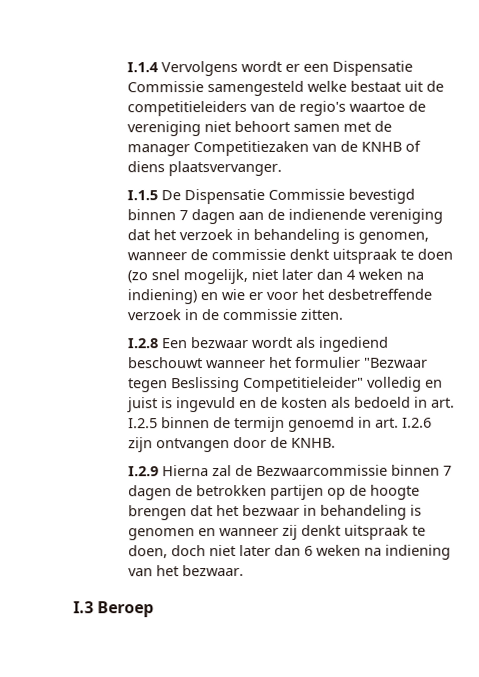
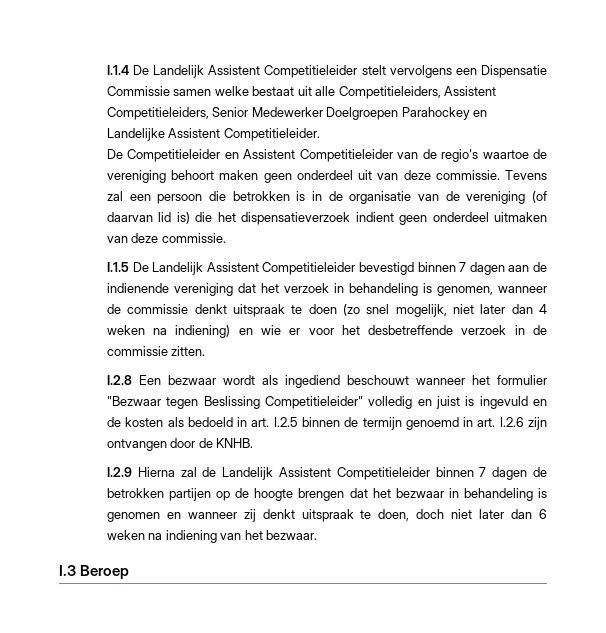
- I.1.4 Vervolgens wordt er een Dispensatie Commissie samengesteld welke bestaat uit de competitieleiders van de regio's waartoe de vereniging niet behoort samen met de manager Competitiezaken van de KNHB of diens plaatsvervanger.
+ I.1.4 De Landelijk Assistent Competitieleider stelt vervolgens een Dispensatie Commissie samen welke bestaat uit alle Competitieleiders, Assistent Competitieleiders, Senior Medewerker Doelgroepen Parahockey en Landelijke Assistent Competitieleider.
+ De Competitieleider en Assistent Competitieleider van de regio's waartoe de vereniging behoort maken geen onderdeel uit van deze commissie. Tevens zal een persoon die betrokken is in de organisatie van de vereniging (of daarvan lid is) die het dispensatieverzoek indient geen onderdeel uitmaken van deze commissie.
- I.1.5 De Dispensatie Commissie bevestigd binnen 7 dagen aan de indienende vereniging dat het verzoek in behandeling is genomen, wanneer de commissie denkt uitspraak te doen (zo snel mogelijk, niet later dan 4 weken na indiening) en wie er voor het desbetreffende verzoek in de commissie zitten.
+ I.1.5 De Landelijk Assistent Competitieleider bevestigd binnen 7 dagen aan de indienende vereniging dat het verzoek in behandeling is genomen, wanneer de commissie denkt uitspraak te doen (zo snel mogelijk, niet later dan 4 weken na indiening) en wie er voor het desbetreffende verzoek in de commissie zitten.
- I.2.9 Hierna zal de Bezwaarcommissie binnen 7 dagen de betrokken partijen op de hoogte brengen dat het bezwaar in behandeling is genomen en wanneer zij denkt uitspraak te doen, doch niet later dan 6 weken na indiening van het bezwaar.
+ I.2.9 Hierna zal de Landelijk Assistent Competitieleider binnen 7 dagen de betrokken partijen op de hoogte brengen dat het bezwaar in behandeling is genomen en wanneer zij denkt uitspraak te doen, doch niet later dan 6 weken na indiening van het bezwaar.

